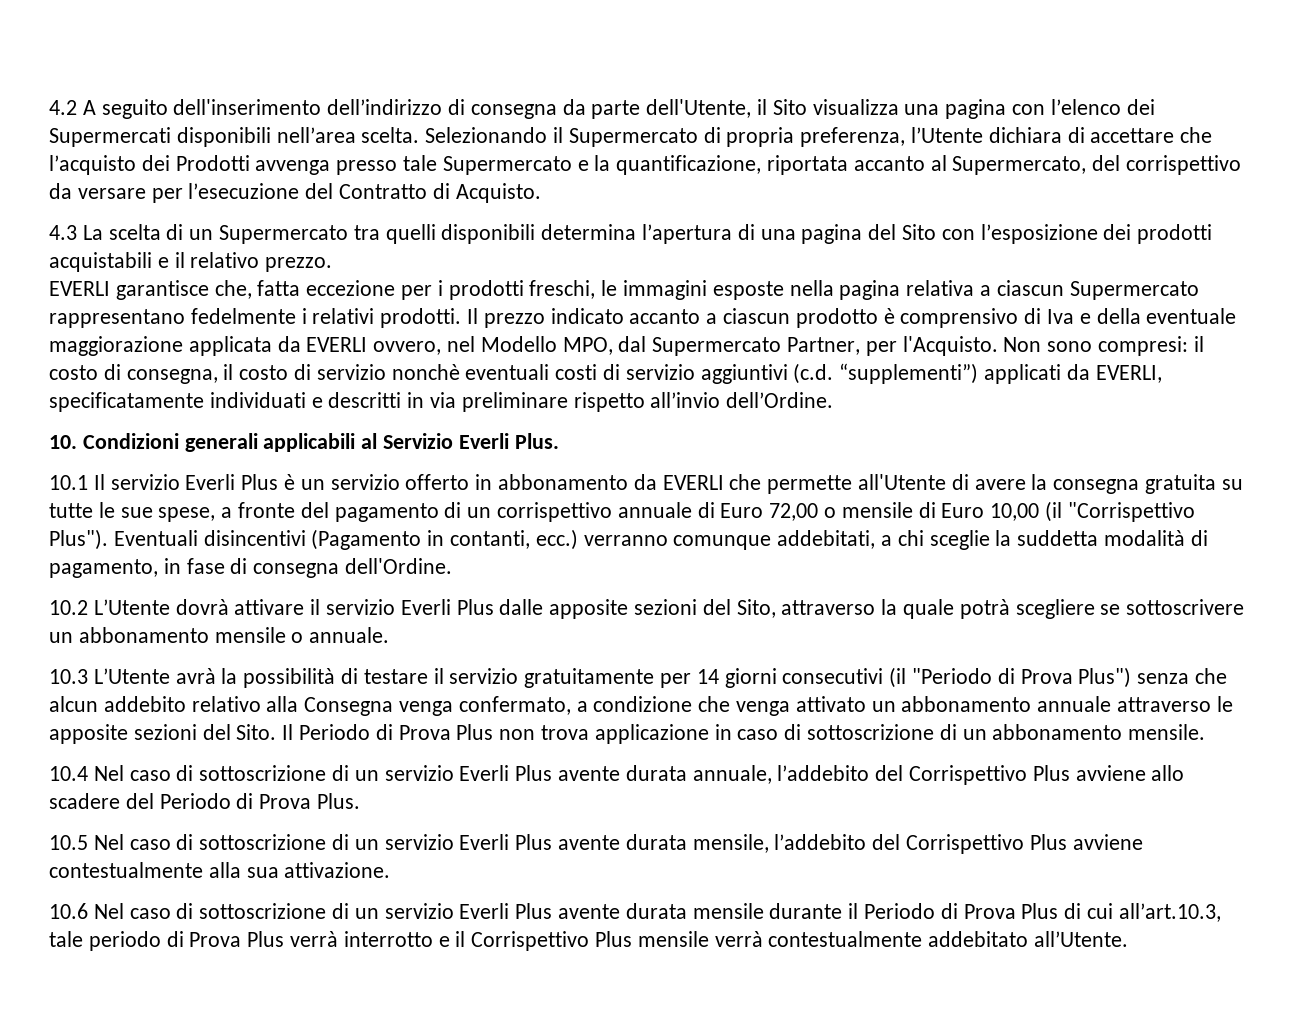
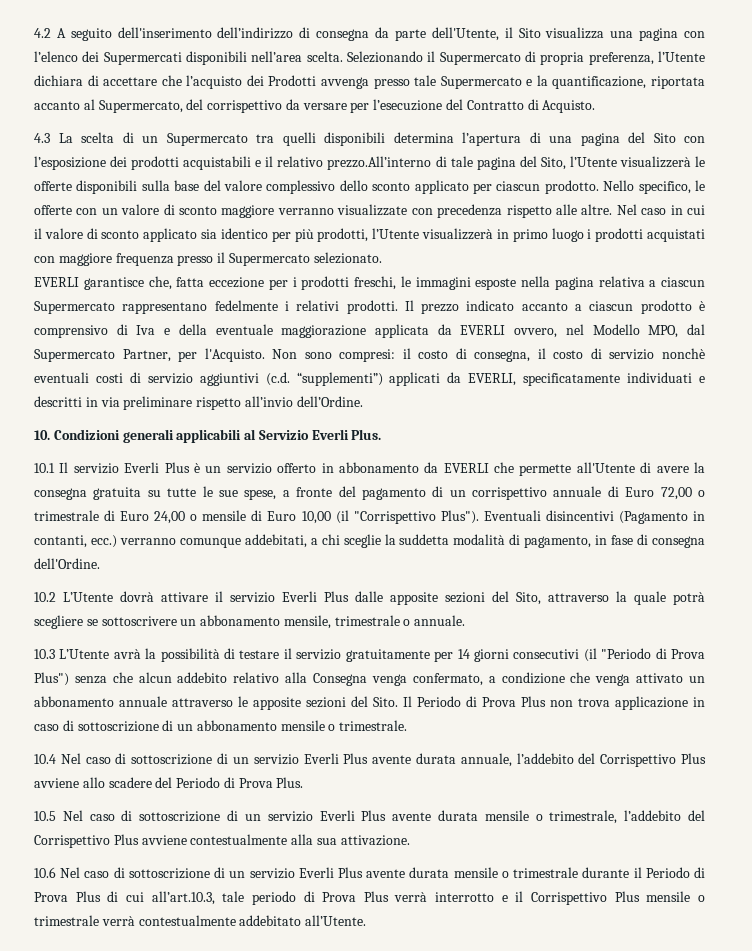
- 4.3 La scelta di un Supermercato tra quelli disponibili determina l’apertura di una pagina del Sito con l’esposizione dei prodotti acquistabili e il relativo prezzo.
+ 4.3 La scelta di un Supermercato tra quelli disponibili determina l’apertura di una pagina del Sito con l’esposizione dei prodotti acquistabili e il relativo prezzo.All’interno di tale pagina del Sito, l’Utente visualizzerà le offerte disponibili sulla base del valore complessivo dello sconto applicato per ciascun prodotto. Nello specifico, le offerte con un valore di sconto maggiore verranno visualizzate con precedenza rispetto alle altre. Nel caso in cui il valore di sconto applicato sia identico per più prodotti, l’Utente visualizzerà in primo luogo i prodotti acquistati con maggiore frequenza presso il Supermercato selezionato.
- 10.1 Il servizio Everli Plus è un servizio offerto in abbonamento da EVERLI che permette all'Utente di avere la consegna gratuita su tutte le sue spese, a fronte del pagamento di un corrispettivo annuale di Euro 72,00 o mensile di Euro 10,00 (il "Corrispettivo Plus").
+ 10.1 Il servizio Everli Plus è un servizio offerto in abbonamento da EVERLI che permette all'Utente di avere la consegna gratuita su tutte le sue spese, a fronte del pagamento di un corrispettivo annuale di Euro 72,00 o trimestrale di Euro 24,00 o mensile di Euro 10,00 (il "Corrispettivo Plus").
- 10.2 L’Utente dovrà attivare il servizio Everli Plus dalle apposite sezioni del Sito, attraverso la quale potrà scegliere se sottoscrivere un abbonamento mensile o annuale.
+ 10.2 L’Utente dovrà attivare il servizio Everli Plus dalle apposite sezioni del Sito, attraverso la quale potrà scegliere se sottoscrivere un abbonamento mensile, trimestrale o annuale.
- Il Periodo di Prova Plus non trova applicazione in caso di sottoscrizione di un abbonamento mensile.
+ Il Periodo di Prova Plus non trova applicazione in caso di sottoscrizione di un abbonamento mensile o trimestrale.
- 10.5 Nel caso di sottoscrizione di un servizio Everli Plus avente durata mensile, l’addebito del Corrispettivo Plus avviene contestualmente alla sua attivazione.
+ 10.5 Nel caso di sottoscrizione di un servizio Everli Plus avente durata mensile o trimestrale, l’addebito del Corrispettivo Plus avviene contestualmente alla sua attivazione.
- 10.6 Nel caso di sottoscrizione di un servizio Everli Plus avente durata mensile durante il Periodo di Prova Plus di cui all’art.10.3, tale periodo di Prova Plus verrà interrotto e il Corrispettivo Plus mensile verrà contestualmente addebitato all’Utente.
+ 10.6 Nel caso di sottoscrizione di un servizio Everli Plus avente durata mensile o trimestrale durante il Periodo di Prova Plus di cui all’art.10.3, tale periodo di Prova Plus verrà interrotto e il Corrispettivo Plus mensile o trimestrale verrà contestualmente addebitato all’Utente.

